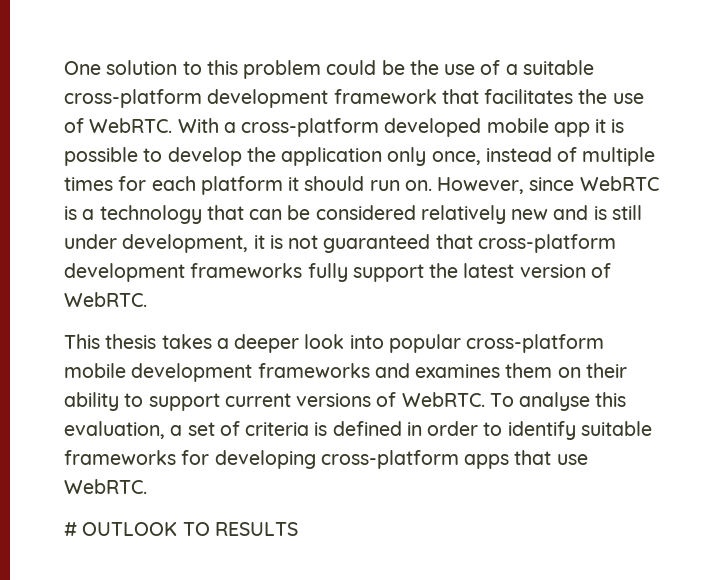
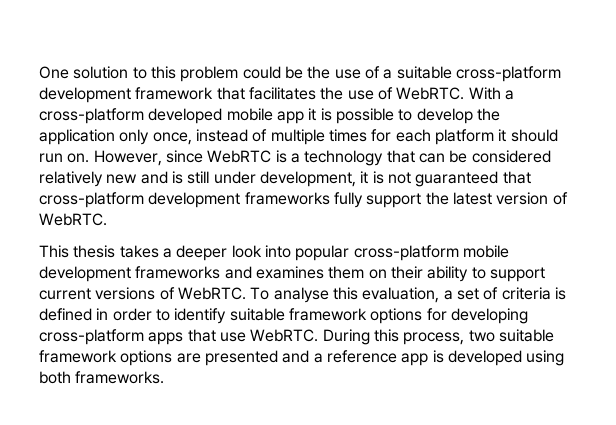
- To analyse this evaluation, a set of criteria is defined in order to identify suitable frameworks for developing cross-platform apps that use WebRTC.
- # OUTLOOK TO RESULTS
+ To analyse this evaluation, a set of criteria is defined in order to identify suitable framework options for developing cross-platform apps that use WebRTC. During this process, two suitable framework options are presented and a reference app is developed using both frameworks.

